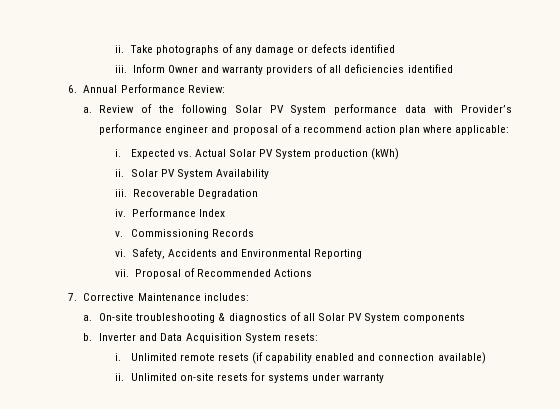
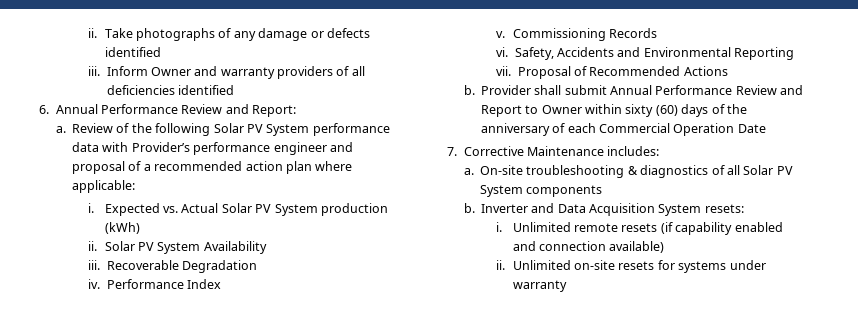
- 6. Annual Performance Review:
+ 6. Annual Performance Review and Report:
- Review of the following Solar PV System performance data with Provider’s performance engineer and proposal of a recommend action plan where applicable:
+ Review of the following Solar PV System performance data with Provider’s performance engineer and proposal of a recommended action plan where applicable:
+ b. Provider shall submit Annual Performance Review and Report to Owner within sixty (60) days of the anniversary of each Commercial Operation Date

